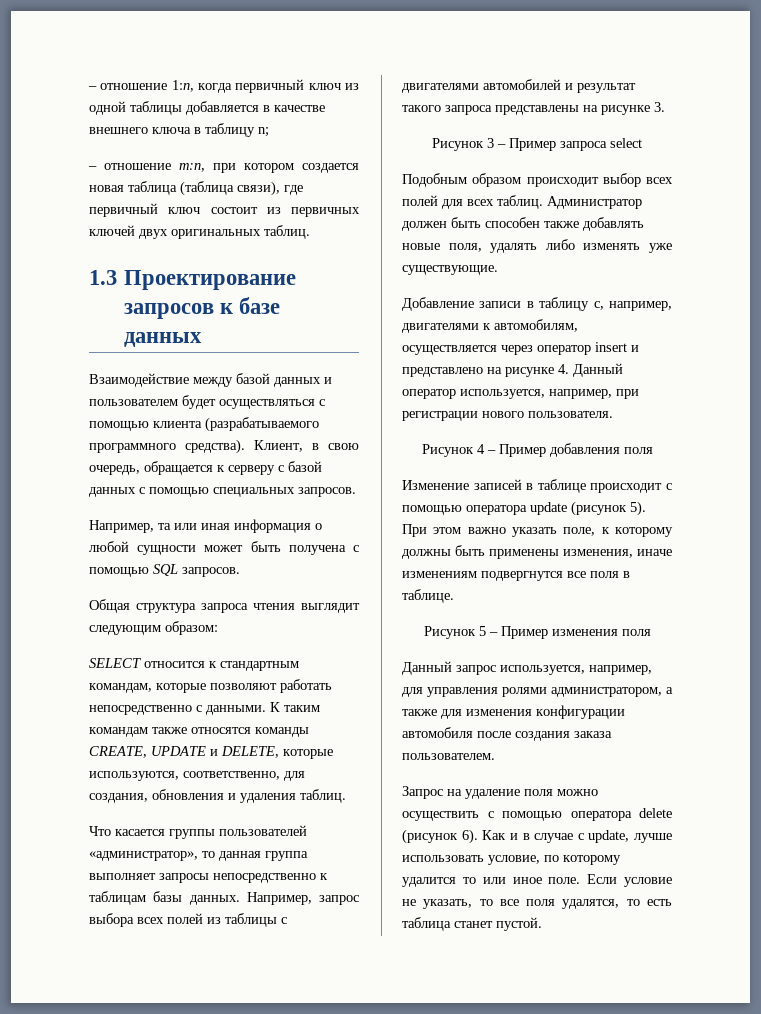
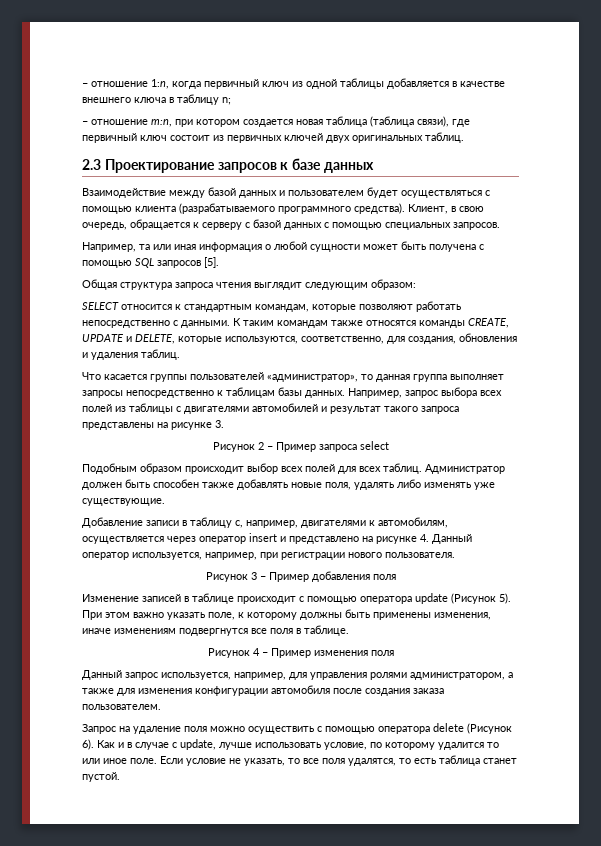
- 1.3 Проектирование запросов к базе данных
+ 2.3 Проектирование запросов к базе данных
- Например, та или иная информация о любой сущности может быть получена с помощью SQL запросов.
+ Например, та или иная информация о любой сущности может быть получена с помощью SQL запросов [5].
- Рисунок 3 – Пример запроса select
+ Рисунок 2 – Пример запроса select
- Рисунок 4 – Пример добавления поля
+ Рисунок 3 – Пример добавления поля
- Изменение записей в таблице происходит с помощью оператора update (рисунок 5).
+ Изменение записей в таблице происходит с помощью оператора update (Рисунок 5).
- Рисунок 5 – Пример изменения поля
+ Рисунок 4 – Пример изменения поля
- Запрос на удаление поля можно осуществить с помощью оператора delete (рисунок 6).
+ Запрос на удаление поля можно осуществить с помощью оператора delete (Рисунок 6).

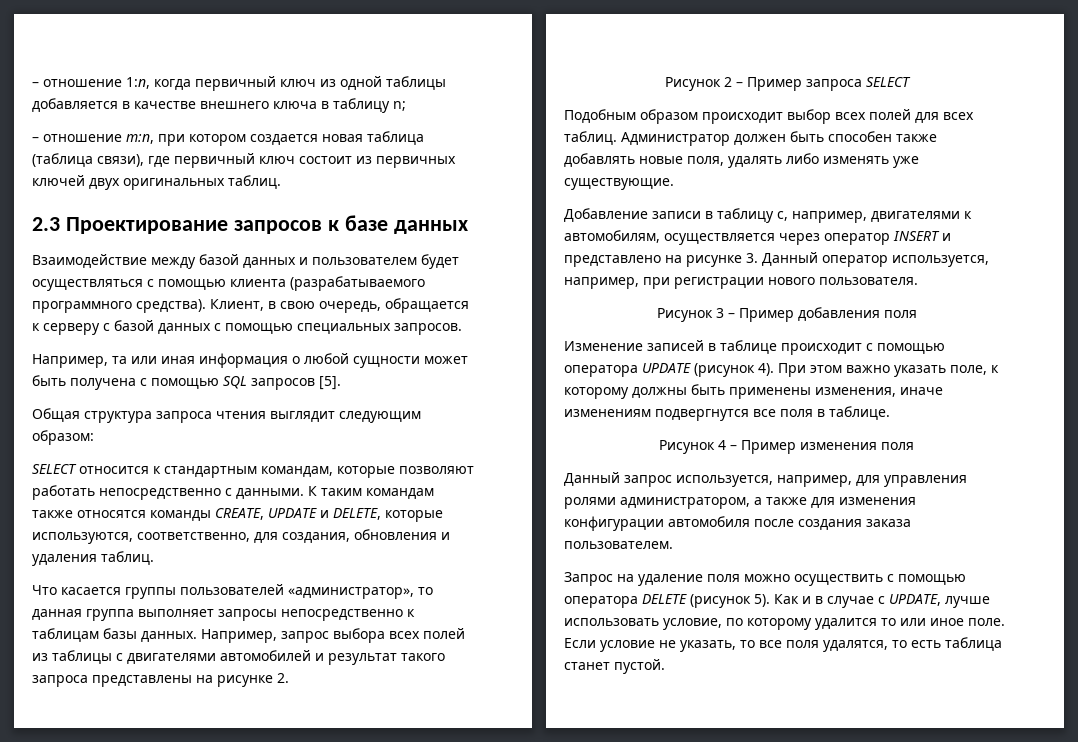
- Например, запрос выбора всех полей из таблицы с двигателями автомобилей и результат такого запроса представлены на рисунке 3.
+ Например, запрос выбора всех полей из таблицы с двигателями автомобилей и результат такого запроса представлены на рисунке 2.
- Рисунок 2 – Пример запроса select
+ Рисунок 2 – Пример запроса SELECT
- Добавление записи в таблицу с, например, двигателями к автомобилям, осуществляется через оператор insert и представлено на рисунке 4. Данный оператор используется, например, при регистрации нового пользователя.
+ Добавление записи в таблицу с, например, двигателями к автомобилям, осуществляется через оператор INSERT и представлено на рисунке 3. Данный оператор используется, например, при регистрации нового пользователя.
- Изменение записей в таблице происходит с помощью оператора update (Рисунок 5).
+ Изменение записей в таблице происходит с помощью оператора UPDATE (рисунок 4).
- Запрос на удаление поля можно осуществить с помощью оператора delete (Рисунок 6).
+ Запрос на удаление поля можно осуществить с помощью оператора DELETE (рисунок 5).
- Как и в случае с update, лучше использовать условие, по которому удалится то или иное поле.
+ Как и в случае с UPDATE, лучше использовать условие, по которому удалится то или иное поле.

